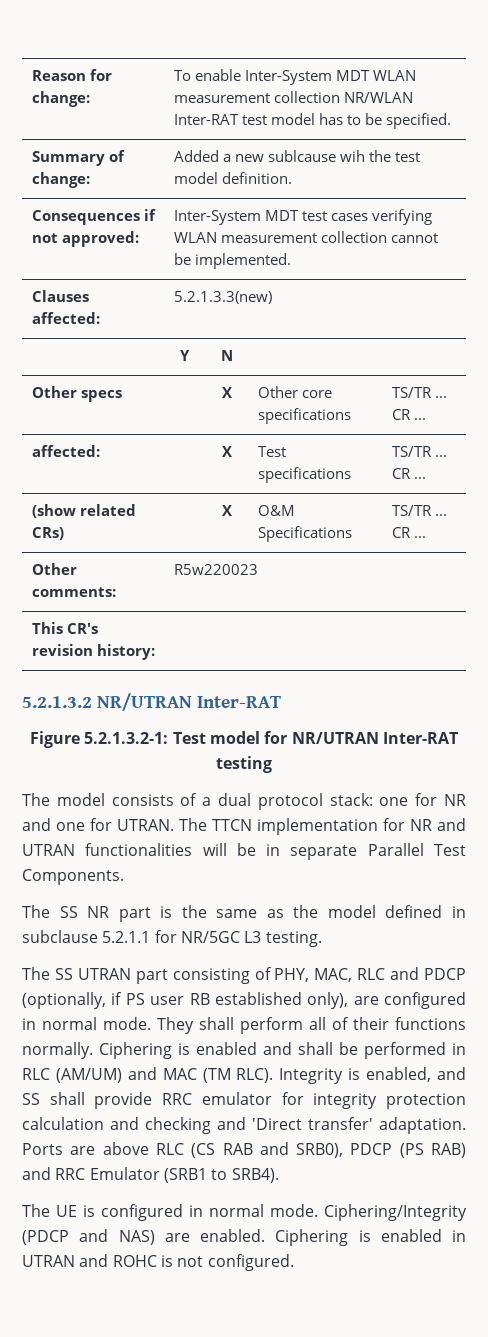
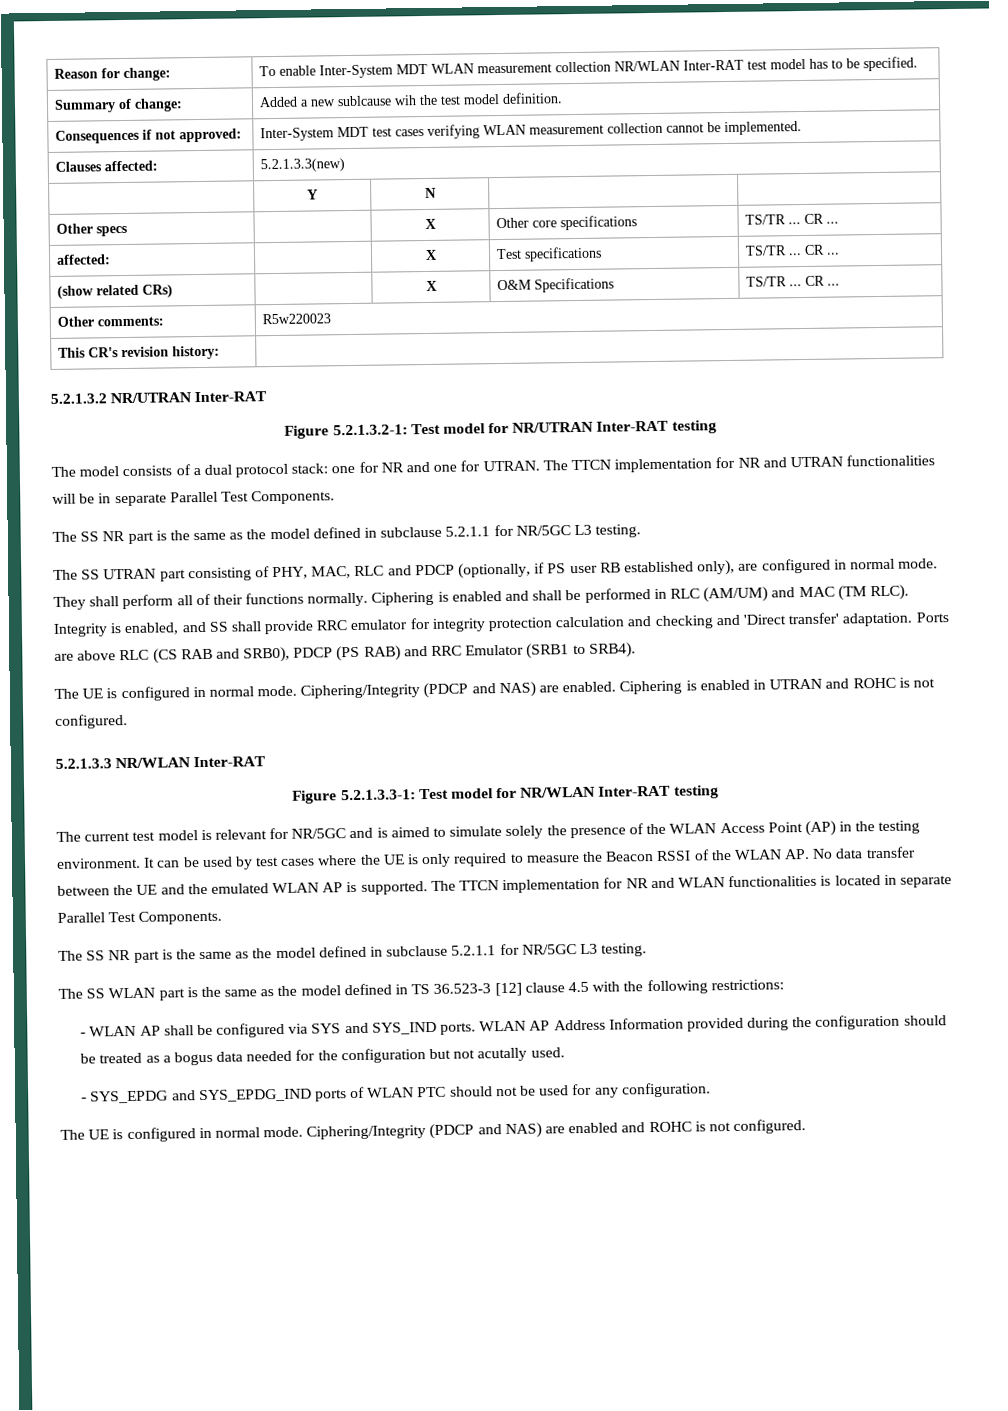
+ 5.2.1.3.3 NR/WLAN Inter-RAT
+ Figure 5.2.1.3.3-1: Test model for NR/WLAN Inter-RAT testing
+ The current test model is relevant for NR/5GC and is aimed to simulate solely the presence of the WLAN Access Point (AP) in the testing environment. It can be used by test cases where the UE is only required to measure the Beacon RSSI of the WLAN AP. No data transfer between the UE and the emulated WLAN AP is supported. The TTCN implementation for NR and WLAN functionalities is located in separate Parallel Test Components.
+ The SS NR part is the same as the model defined in subclause 5.2.1.1 for NR/5GC L3 testing.
+ The SS WLAN part is the same as the model defined in TS 36.523-3 [12] clause 4.5 with the following restrictions:
+ - WLAN AP shall be configured via SYS and SYS_IND ports. WLAN AP Address Information provided during the configuration should be treated as a bogus data needed for the configuration but not acutally used.
+ - SYS_EPDG and SYS_EPDG_IND ports of WLAN PTC should not be used for any configuration.
+ The UE is configured in normal mode. Ciphering/Integrity (PDCP and NAS) are enabled and ROHC is not configured.

